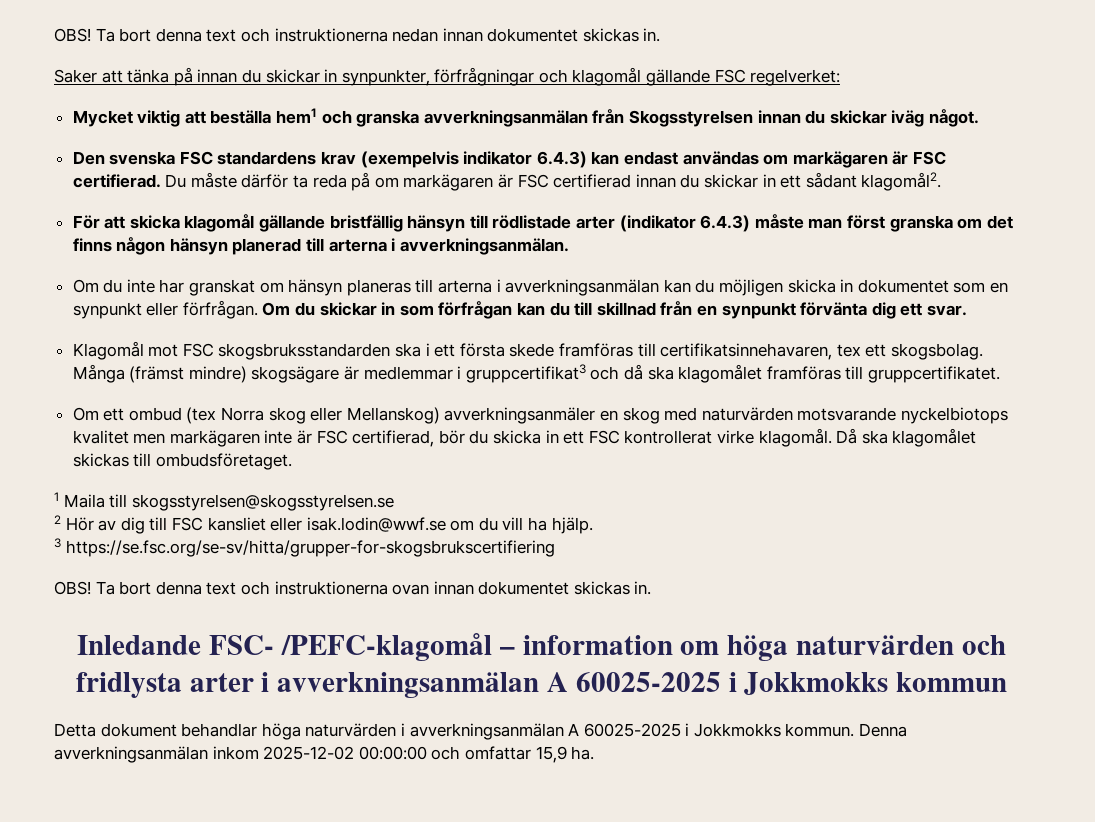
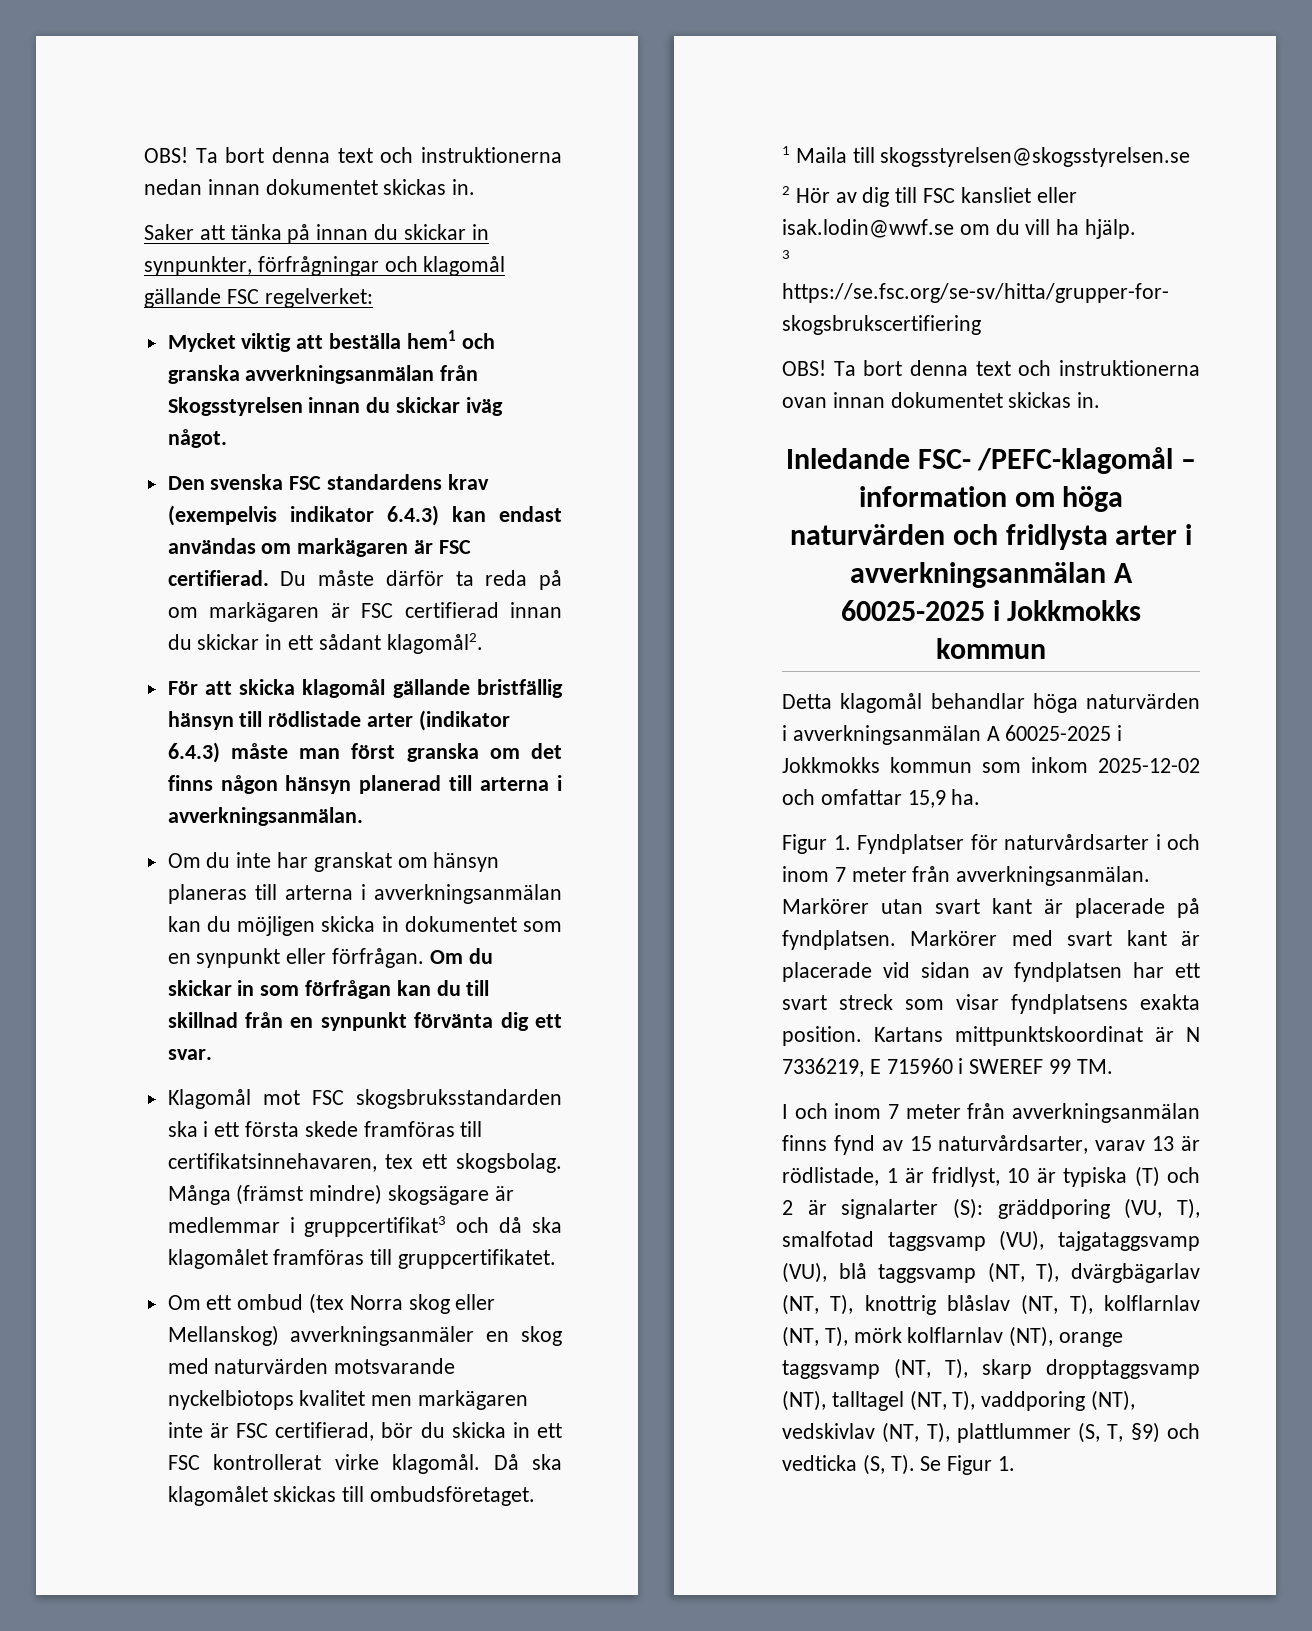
- Detta dokument behandlar höga naturvärden i avverkningsanmälan A 60025-2025 i Jokkmokks kommun. Denna avverkningsanmälan inkom 2025-12-02 00:00:00 och omfattar 15,9 ha.
+ Detta klagomål behandlar höga naturvärden i avverkningsanmälan A 60025-2025 i Jokkmokks kommun som inkom 2025-12-02 och omfattar 15,9 ha.
+ Figur 1. Fyndplatser för naturvårdsarter i och inom 7 meter från avverkningsanmälan. Markörer utan svart kant är placerade på fyndplatsen. Markörer med svart kant är placerade vid sidan av fyndplatsen har ett svart streck som visar fyndplatsens exakta position. Kartans mittpunktskoordinat är N 7336219, E 715960 i SWEREF 99 TM.
+ I och inom 7 meter från avverkningsanmälan finns fynd av 15 naturvårdsarter, varav 13 är rödlistade, 1 är fridlyst, 10 är typiska (T) och 2 är signalarter (S): gräddporing (VU, T), smalfotad taggsvamp (VU), tajgataggsvamp (VU), blå taggsvamp (NT, T), dvärgbägarlav (NT, T), knottrig blåslav (NT, T), kolflarnlav (NT, T), mörk kolflarnlav (NT), orange taggsvamp (NT, T), skarp dropptaggsvamp (NT), talltagel (NT, T), vaddporing (NT), vedskivlav (NT, T), plattlummer (S, T, §9) och vedticka (S, T). Se Figur 1.

